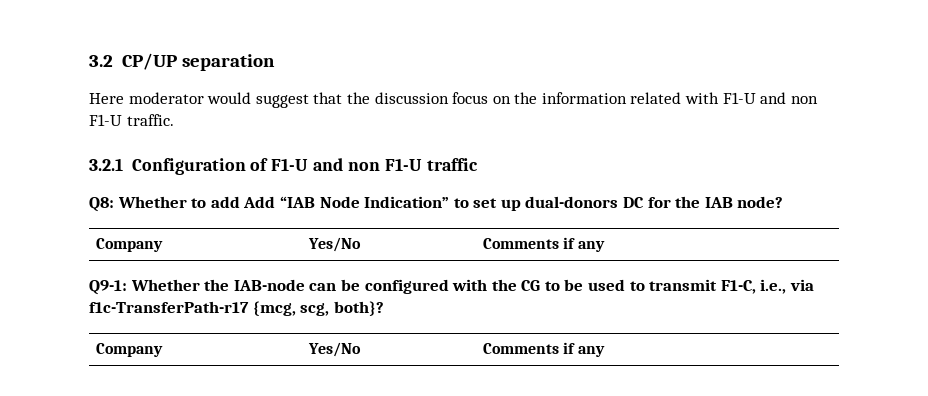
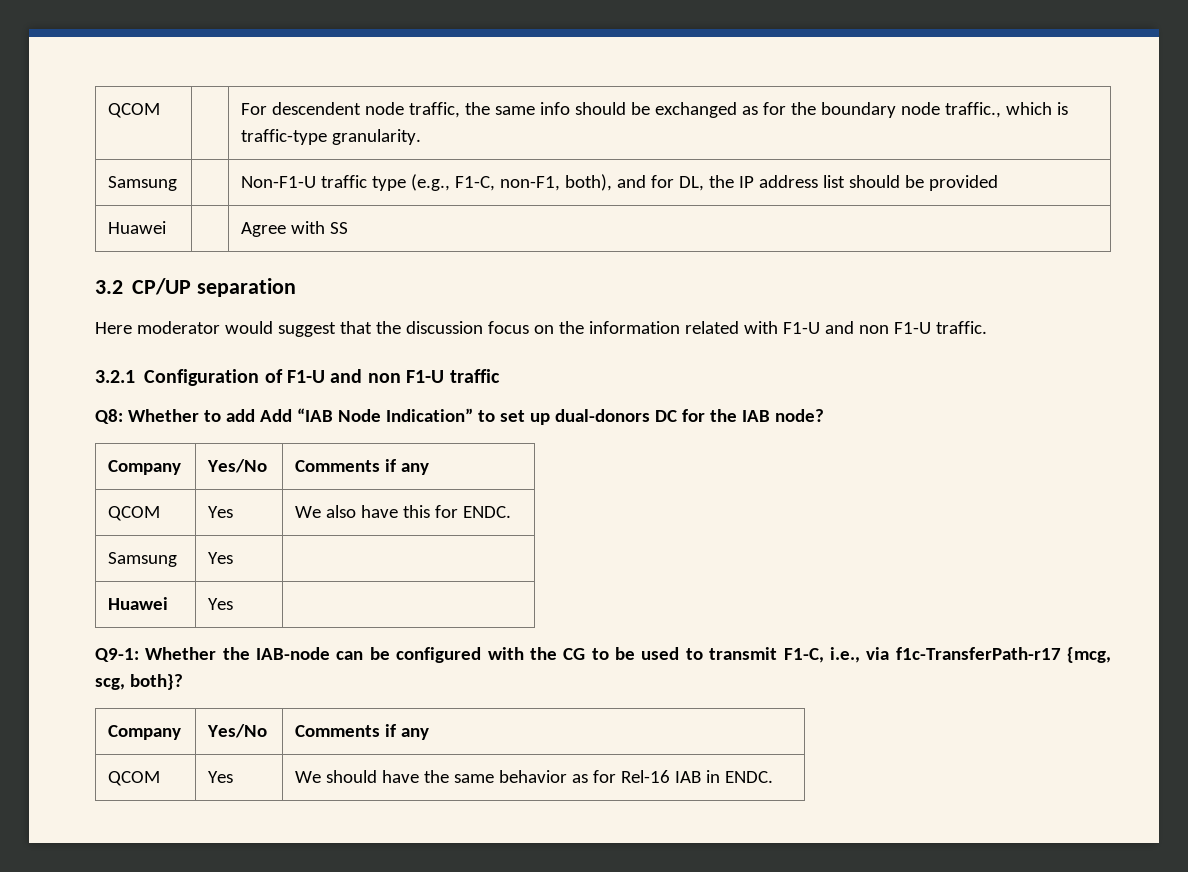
+ QCOM | | For descendent node traffic, the same info should be exchanged as for the boundary node traffic., which is traffic-type granularity.
+ Samsung | | Non-F1-U traffic type (e.g., F1-C, non-F1, both), and for DL, the IP address list should be provided
+ Huawei | | Agree with SS
+ QCOM | Yes | We also have this for ENDC.
+ Samsung | Yes |
+ Huawei | Yes |
+ QCOM | Yes | We should have the same behavior as for Rel-16 IAB in ENDC.

